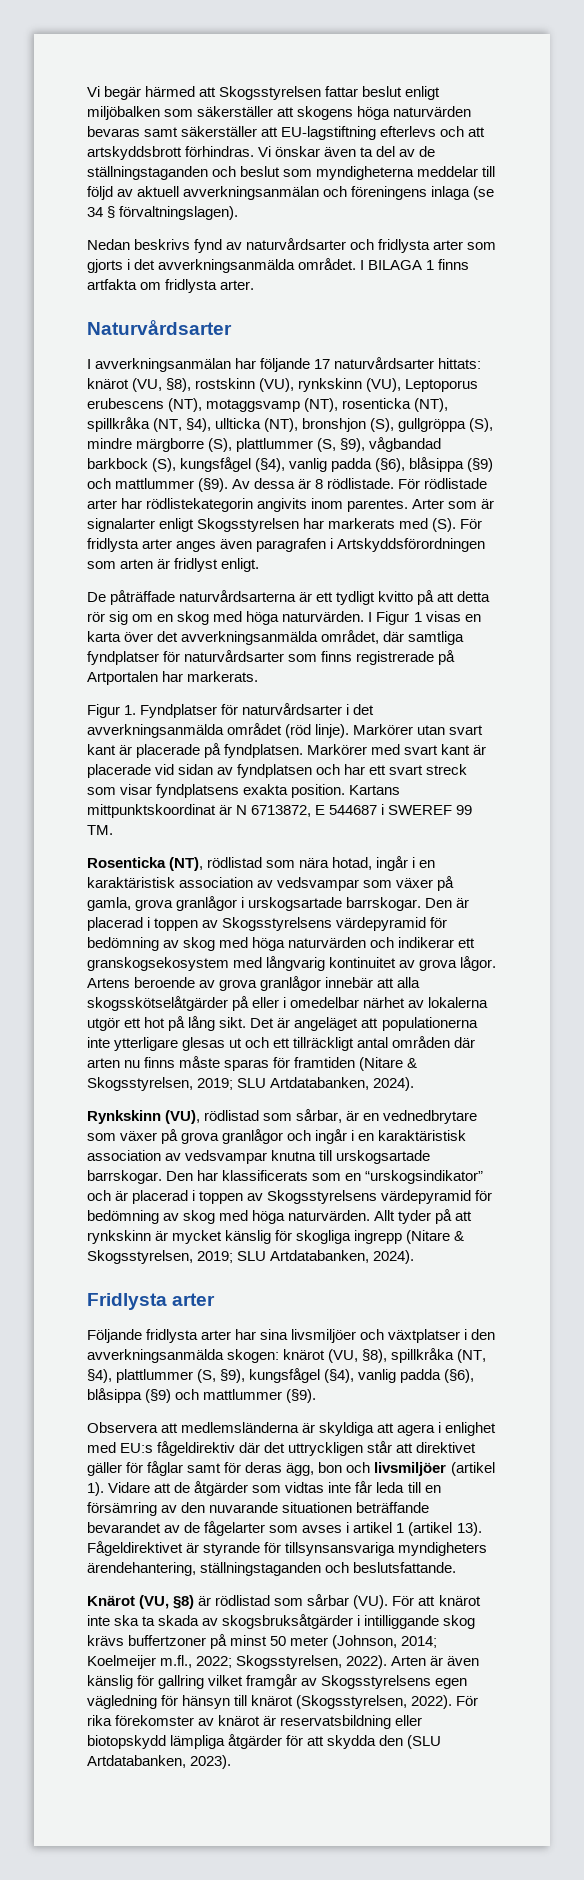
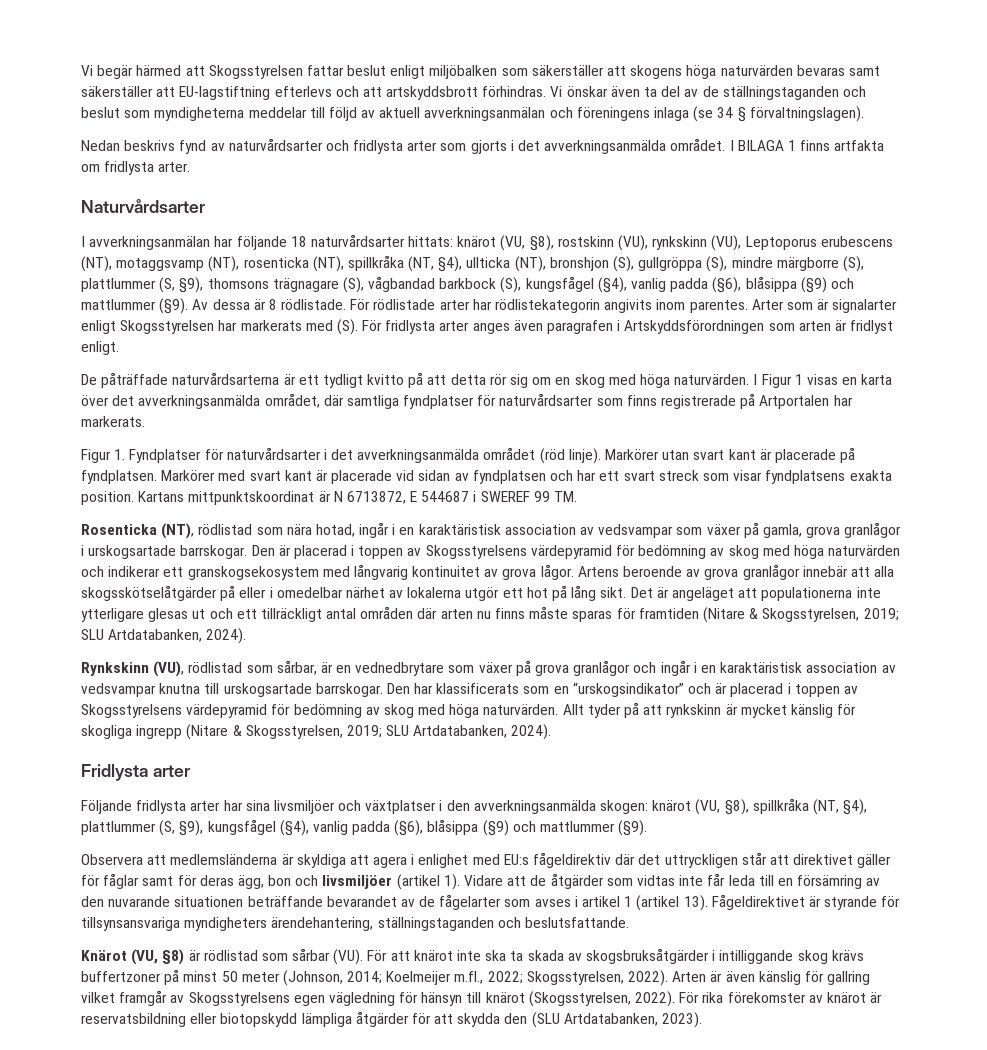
- I avverkningsanmälan har följande 17 naturvårdsarter hittats: knärot (VU, §8), rostskinn (VU), rynkskinn (VU), Leptoporus erubescens (NT), motaggsvamp (NT), rosenticka (NT), spillkråka (NT, §4), ullticka (NT), bronshjon (S), gullgröppa (S), mindre märgborre (S), plattlummer (S, §9), vågbandad barkbock (S), kungsfågel (§4), vanlig padda (§6), blåsippa (§9) och mattlummer (§9).
+ I avverkningsanmälan har följande 18 naturvårdsarter hittats: knärot (VU, §8), rostskinn (VU), rynkskinn (VU), Leptoporus erubescens (NT), motaggsvamp (NT), rosenticka (NT), spillkråka (NT, §4), ullticka (NT), bronshjon (S), gullgröppa (S), mindre märgborre (S), plattlummer (S, §9), thomsons trägnagare (S), vågbandad barkbock (S), kungsfågel (§4), vanlig padda (§6), blåsippa (§9) och mattlummer (§9).

